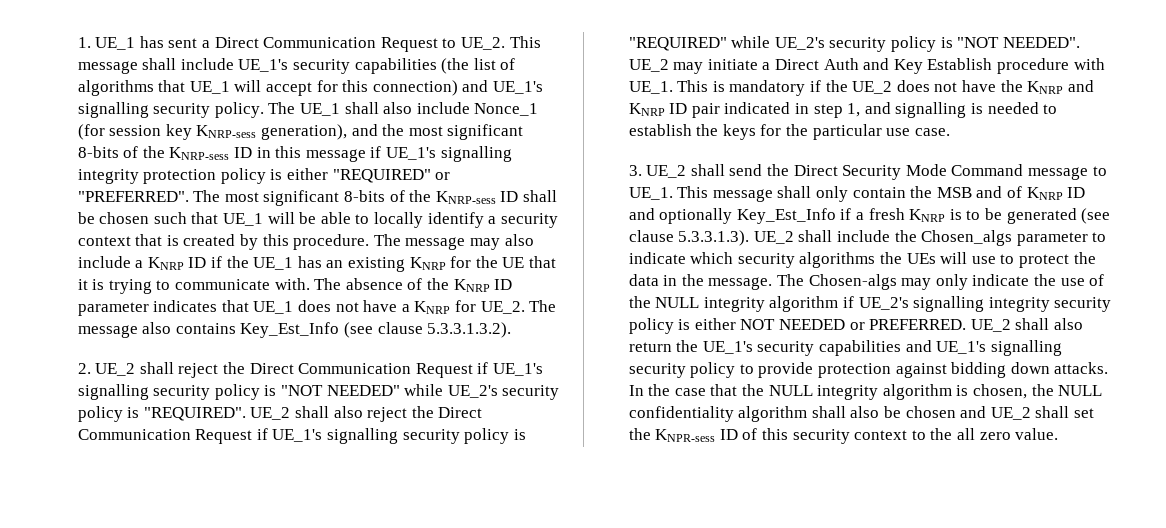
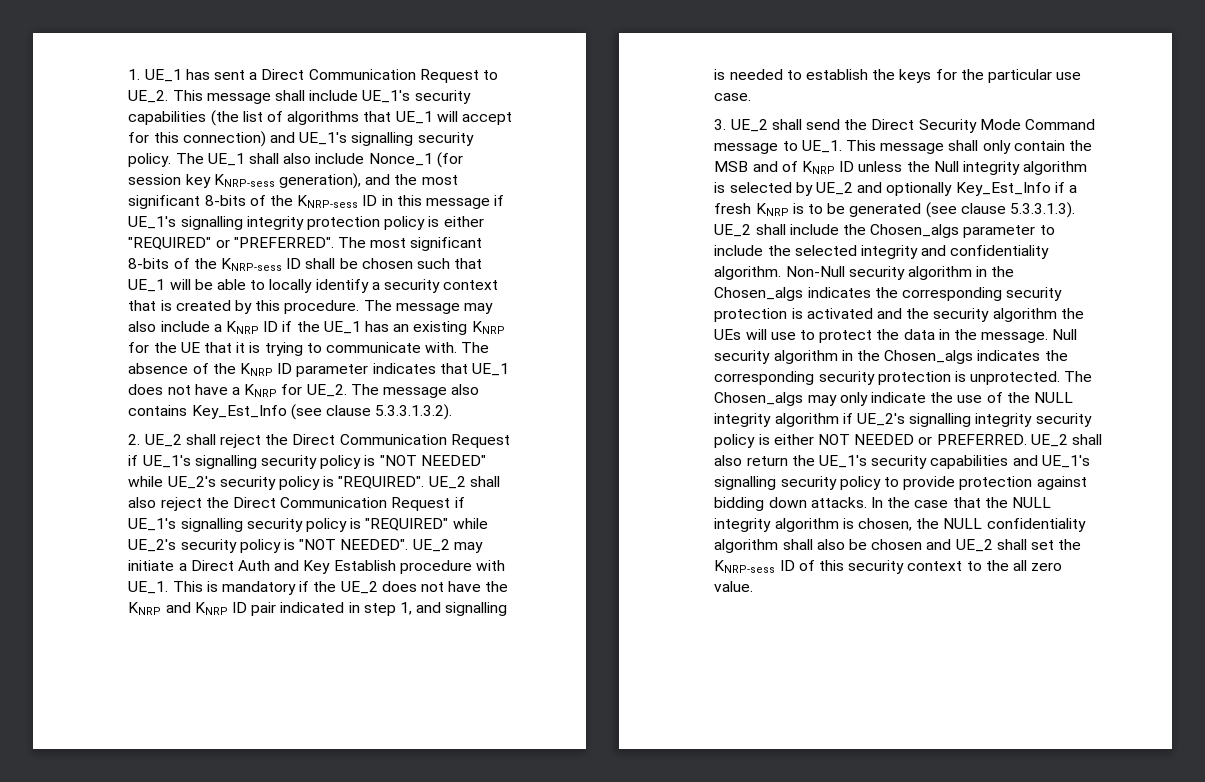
- This message shall only contain the MSB and of KNRP ID and optionally Key_Est_Info if a fresh KNRP is to be generated (see clause 5.3.3.1.3). UE_2 shall include the Chosen_algs parameter to indicate which security algorithms the UEs will use to protect the data in the message.
+ This message shall only contain the MSB and of KNRP ID unless the Null integrity algorithm is selected by UE_2 and optionally Key_Est_Info if a fresh KNRP is to be generated (see clause 5.3.3.1.3). UE_2 shall include the Chosen_algs parameter to include the selected integrity and confidentiality algorithm. Non-Null security algorithm in the Chosen_algs indicates the corresponding security protection is activated and the security algorithm the UEs will use to protect the data in the message.
- The Chosen-algs may only indicate the use of the NULL integrity algorithm if UE_2's signalling integrity security policy is either NOT NEEDED or PREFERRED.
+ Null security algorithm in the Chosen_algs indicates the corresponding security protection is unprotected. The Chosen_algs may only indicate the use of the NULL integrity algorithm if UE_2's signalling integrity security policy is either NOT NEEDED or PREFERRED.
- In the case that the NULL integrity algorithm is chosen, the NULL confidentiality algorithm shall also be chosen and UE_2 shall set the KNPR-sess ID of this security context to the all zero value.
+ In the case that the NULL integrity algorithm is chosen, the NULL confidentiality algorithm shall also be chosen and UE_2 shall set the KNRP-sess ID of this security context to the all zero value.

